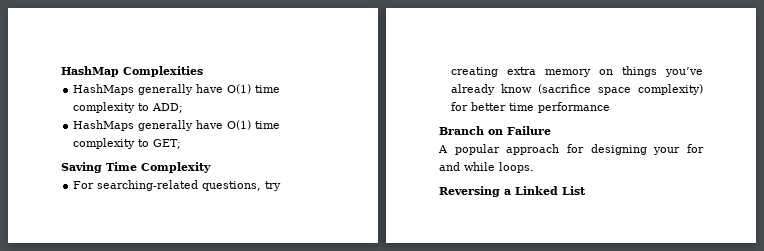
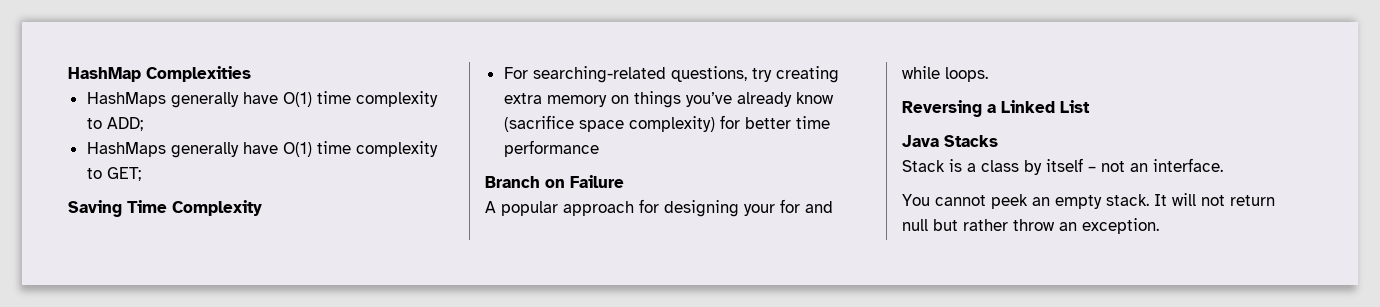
+ Java Stacks
+ Stack is a class by itself – not an interface.
+ You cannot peek an empty stack. It will not return null but rather throw an exception.

